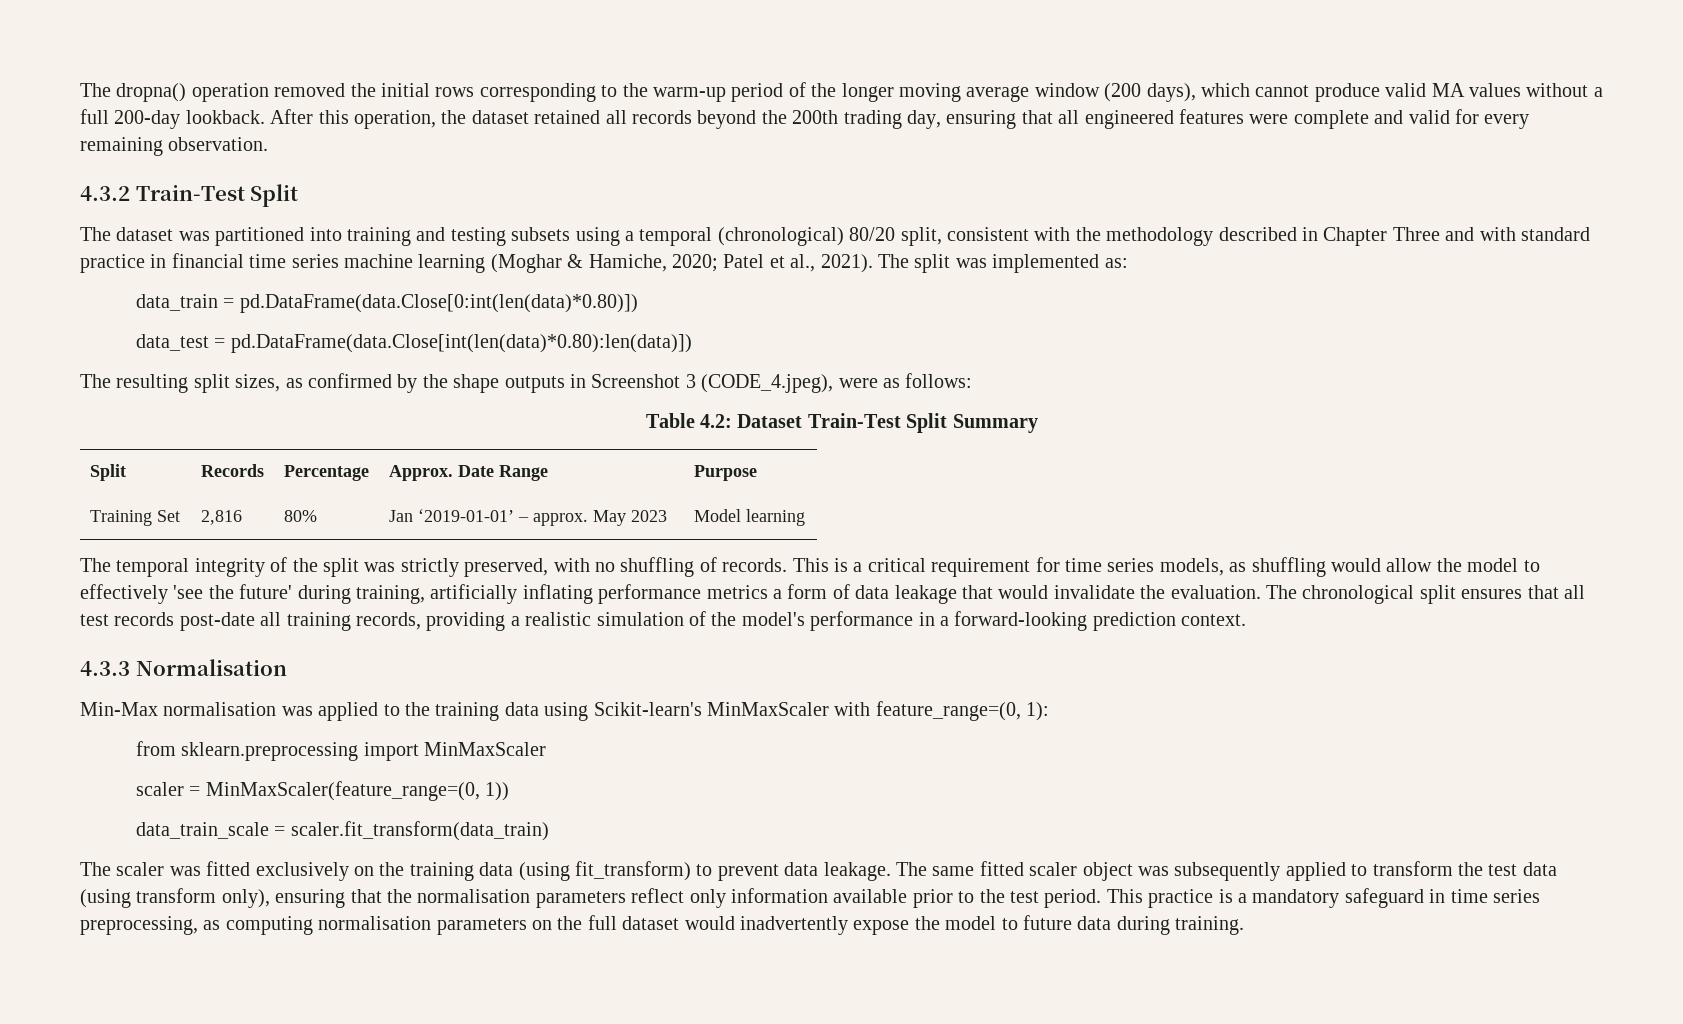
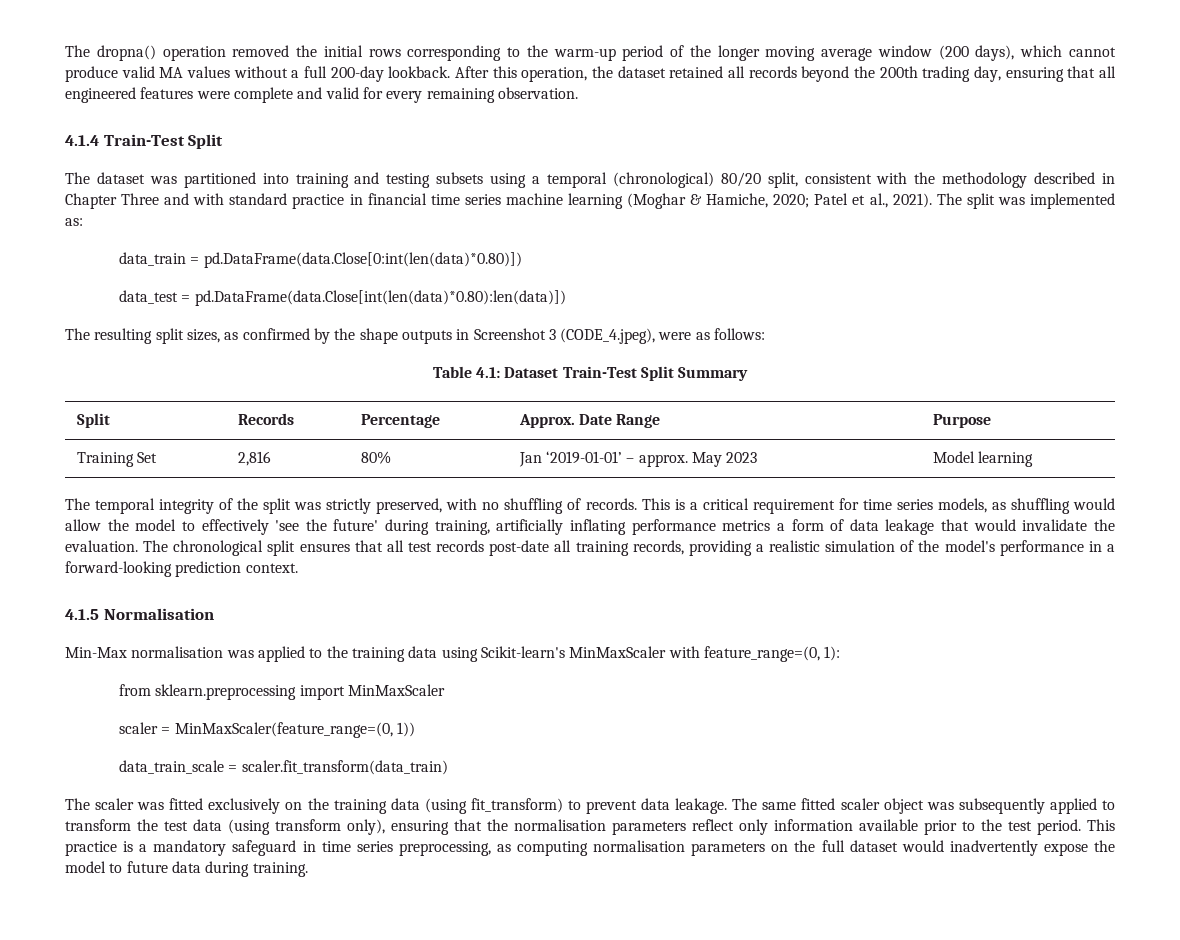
- 4.3.2 Train-Test Split
+ 4.1.4 Train-Test Split
- Table 4.2: Dataset Train-Test Split Summary
+ Table 4.1: Dataset Train-Test Split Summary
- 4.3.3 Normalisation
+ 4.1.5 Normalisation

